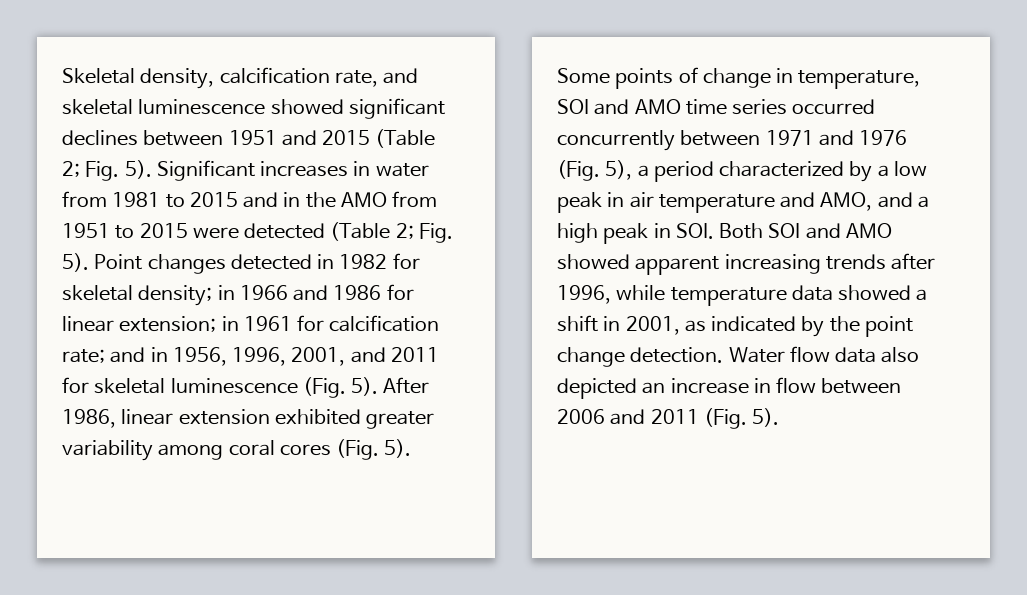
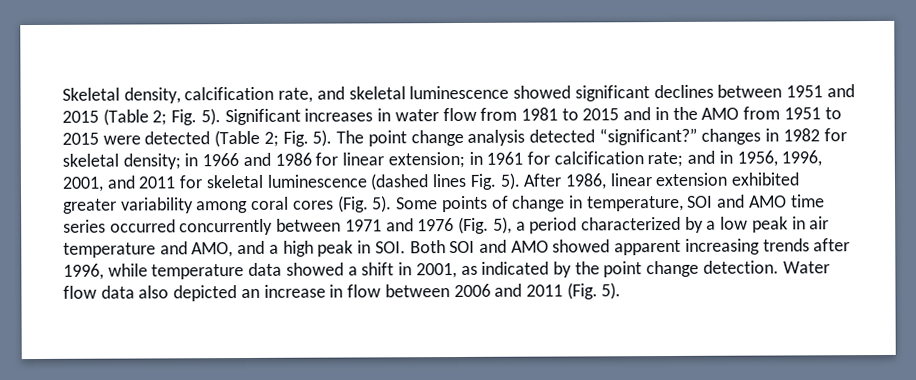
- Significant increases in water from 1981 to 2015 and in the AMO from 1951 to 2015 were detected (Table 2; Fig. 5).
+ Significant increases in water flow from 1981 to 2015 and in the AMO from 1951 to 2015 were detected (Table 2; Fig. 5).
- Point changes detected in 1982 for skeletal density; in 1966 and 1986 for linear extension; in 1961 for calcification rate; and in 1956, 1996, 2001, and 2011 for skeletal luminescence (Fig. 5).
+ The point change analysis detected “significant?” changes in 1982 for skeletal density; in 1966 and 1986 for linear extension; in 1961 for calcification rate; and in 1956, 1996, 2001, and 2011 for skeletal luminescence (dashed lines Fig. 5).

